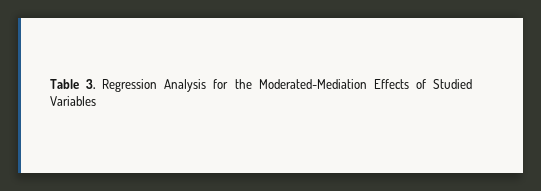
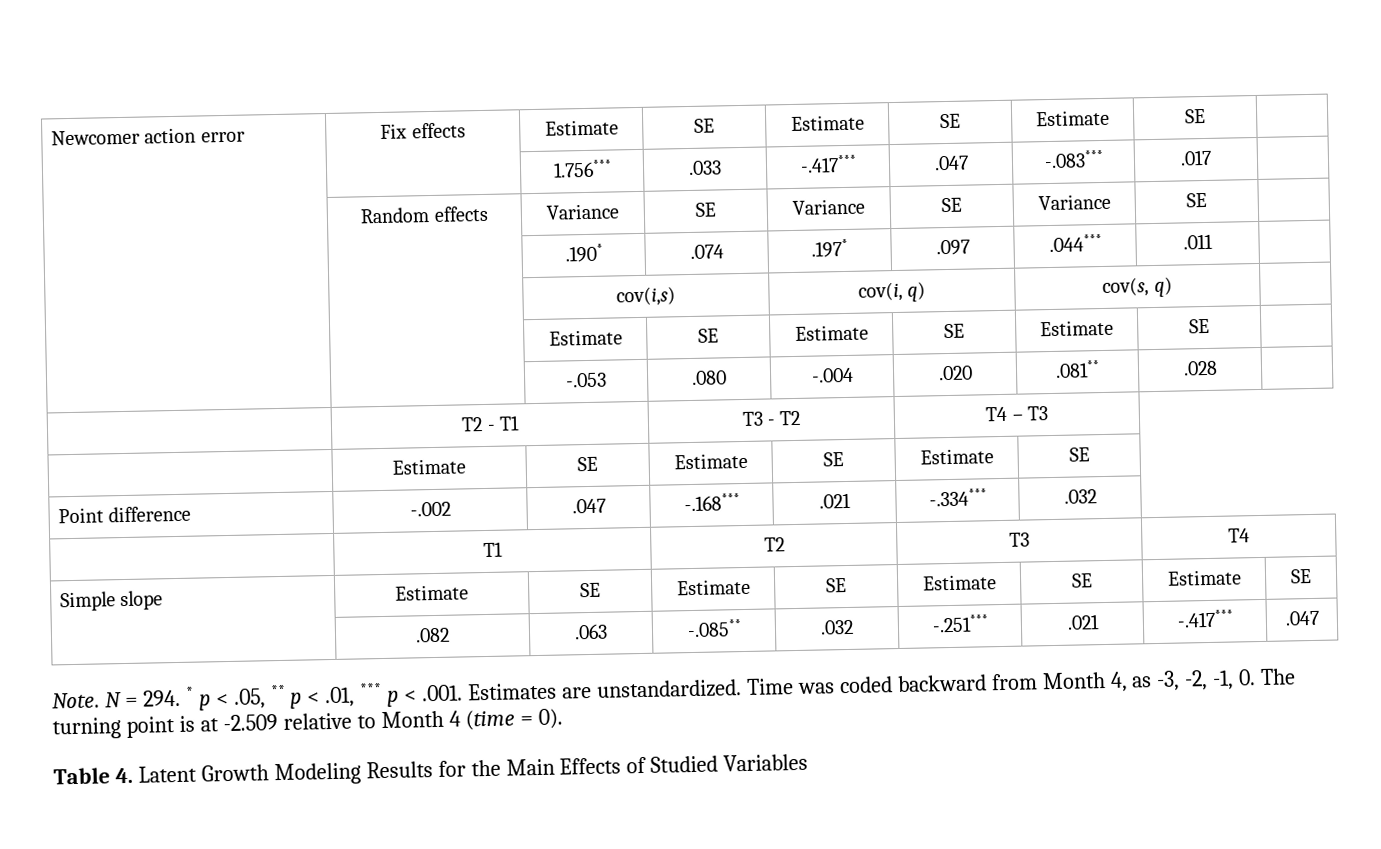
- Table 3. Regression Analysis for the Moderated-Mediation Effects of Studied Variables
+ Newcomer action error | Fix effects | Estimate | SE | Estimate | SE | Estimate | SE |
+ | | 1.756*** | .033 | -.417*** | .047 | -.083*** | .017 |
+ | Random effects | Variance | SE | Variance | SE | Variance | SE |
+ | | .190* | .074 | .197* | .097 | .044*** | .011 |
+ | | cov(i,s) | cov(i, q) | cov(s, q) |
+ | | Estimate | SE | Estimate | SE | Estimate | SE |
+ | | -.053 | .080 | -.004 | .020 | .081** | .028 |
+ | T2 - T1 | T3 - T2 | T4 – T3
+ | Estimate | SE | Estimate | SE | Estimate | SE
+ Point difference | -.002 | .047 | -.168*** | .021 | -.334*** | .032
+ | T1 | T2 | T3 | T4
+ Simple slope | Estimate | SE | Estimate | SE | Estimate | SE | Estimate | SE
+ | .082 | .063 | -.085** | .032 | -.251*** | .021 | -.417*** | .047
+ Note. N = 294. * p < .05, ** p < .01, *** p < .001. Estimates are unstandardized. Time was coded backward from Month 4, as -3, -2, -1, 0. The turning point is at -2.509 relative to Month 4 (time = 0).
+ Table 4. Latent Growth Modeling Results for the Main Effects of Studied Variables

